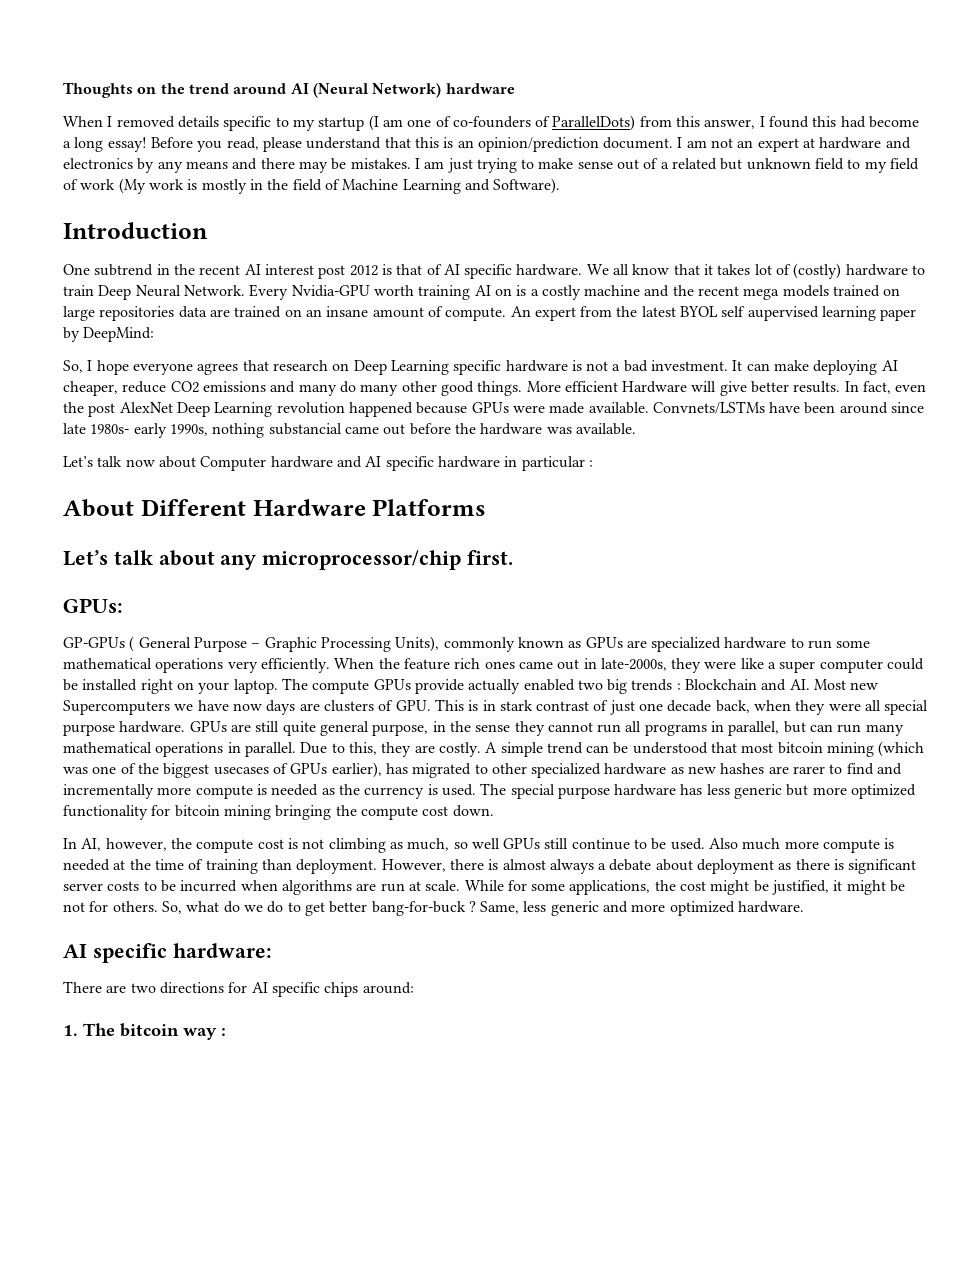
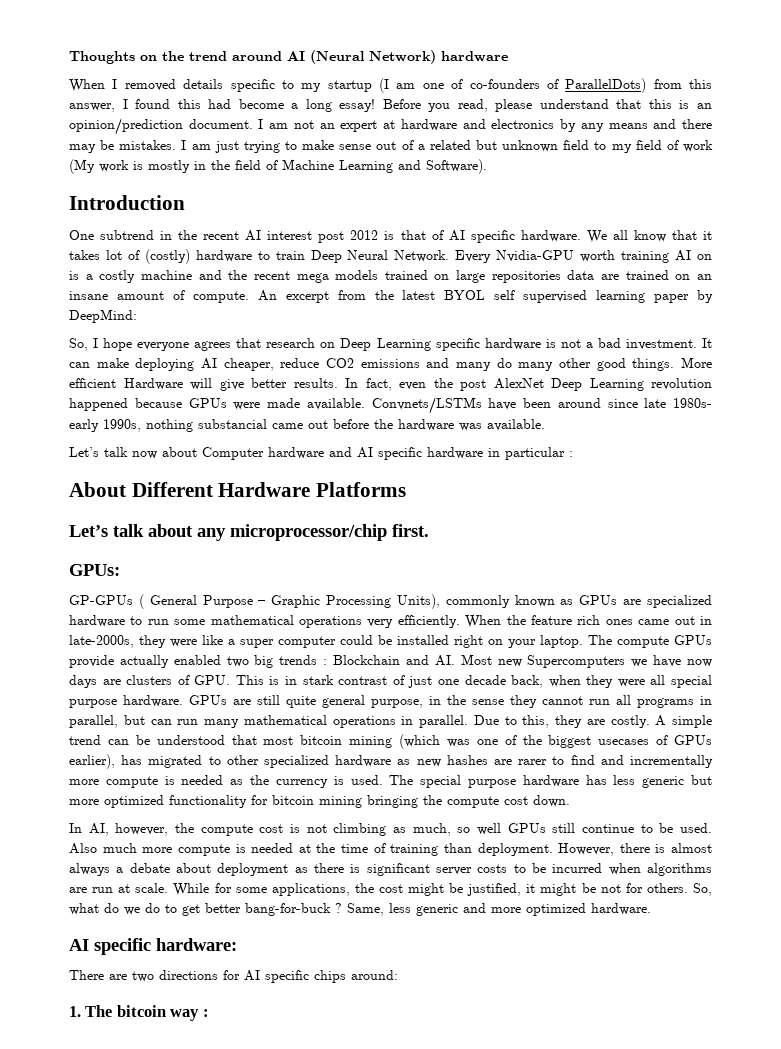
- An expert from the latest BYOL self aupervised learning paper by DeepMind:
+ An excerpt from the latest BYOL self supervised learning paper by DeepMind:

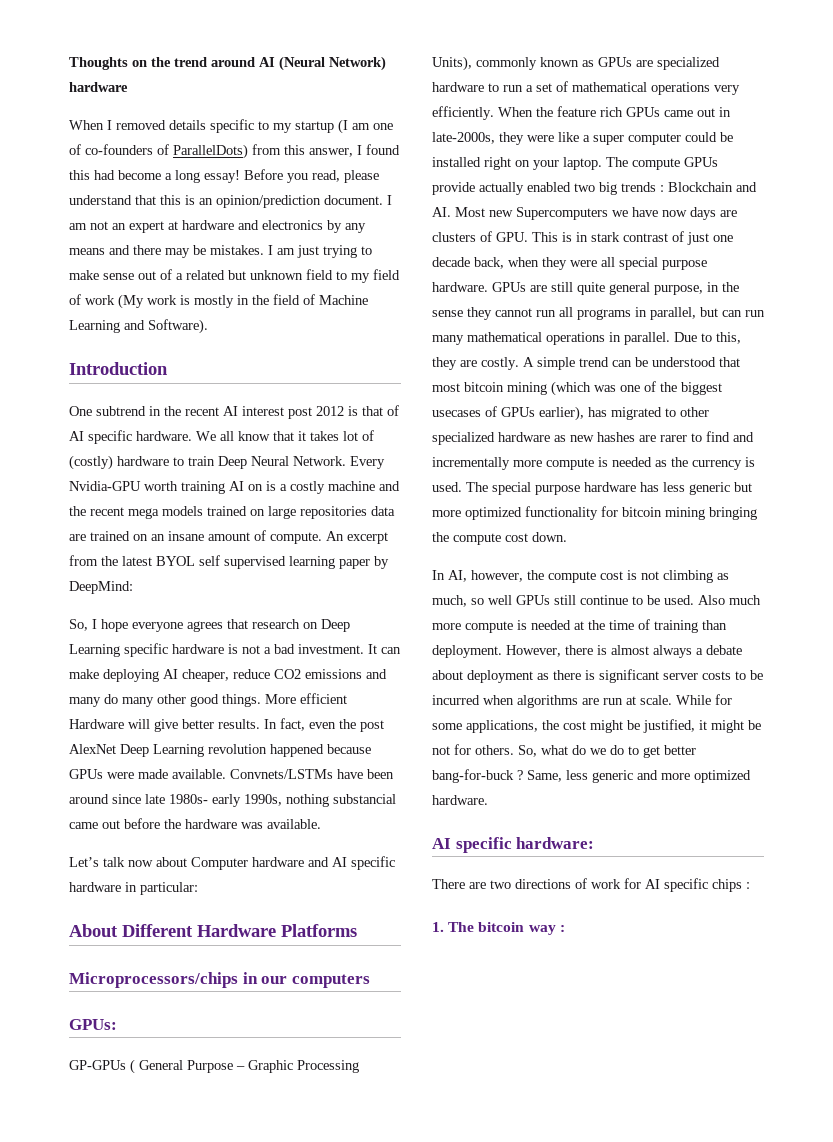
- Let’s talk now about Computer hardware and AI specific hardware in particular :
+ Let’s talk now about Computer hardware and AI specific hardware in particular:
- Let’s talk about any microprocessor/chip first.
+ Microprocessors/chips in our computers
- GP-GPUs ( General Purpose – Graphic Processing Units), commonly known as GPUs are specialized hardware to run some mathematical operations very efficiently.
+ GP-GPUs ( General Purpose – Graphic Processing Units), commonly known as GPUs are specialized hardware to run a set of mathematical operations very efficiently.
- When the feature rich ones came out in late-2000s, they were like a super computer could be installed right on your laptop.
+ When the feature rich GPUs came out in late-2000s, they were like a super computer could be installed right on your laptop.
- There are two directions for AI specific chips around:
+ There are two directions of work for AI specific chips :

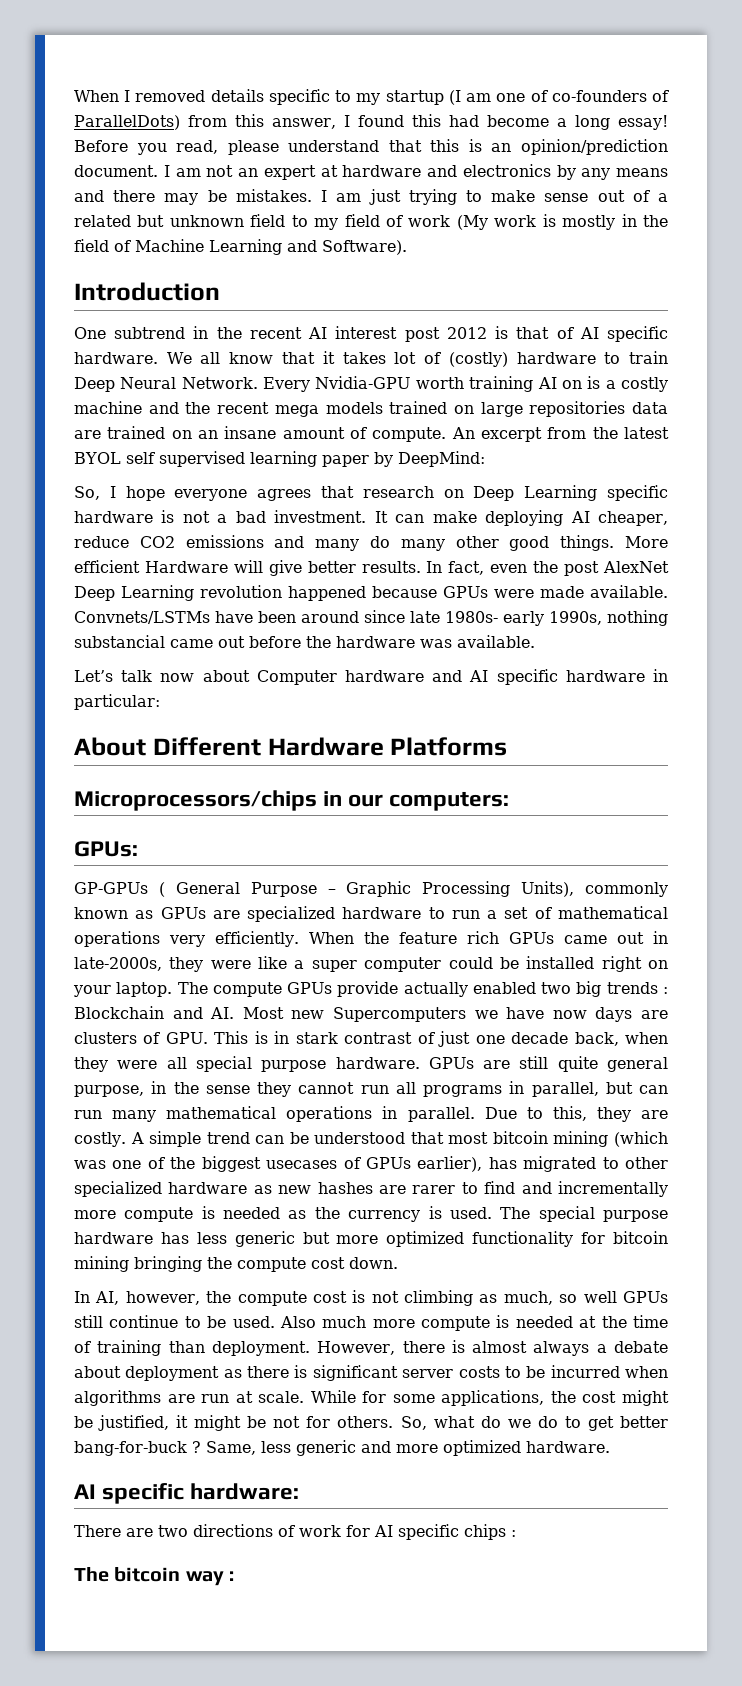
- Thoughts on the trend around AI (Neural Network) hardware
- Microprocessors/chips in our computers
+ Microprocessors/chips in our computers:
- 1. The bitcoin way :
+ The bitcoin way :

